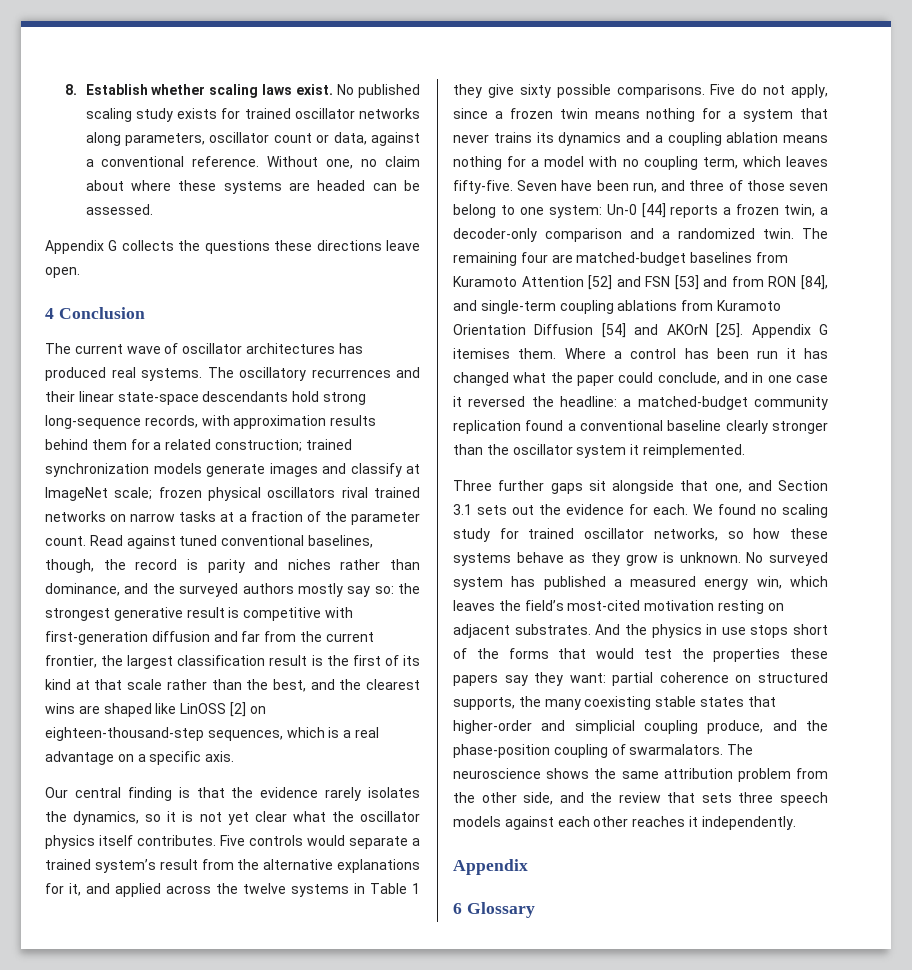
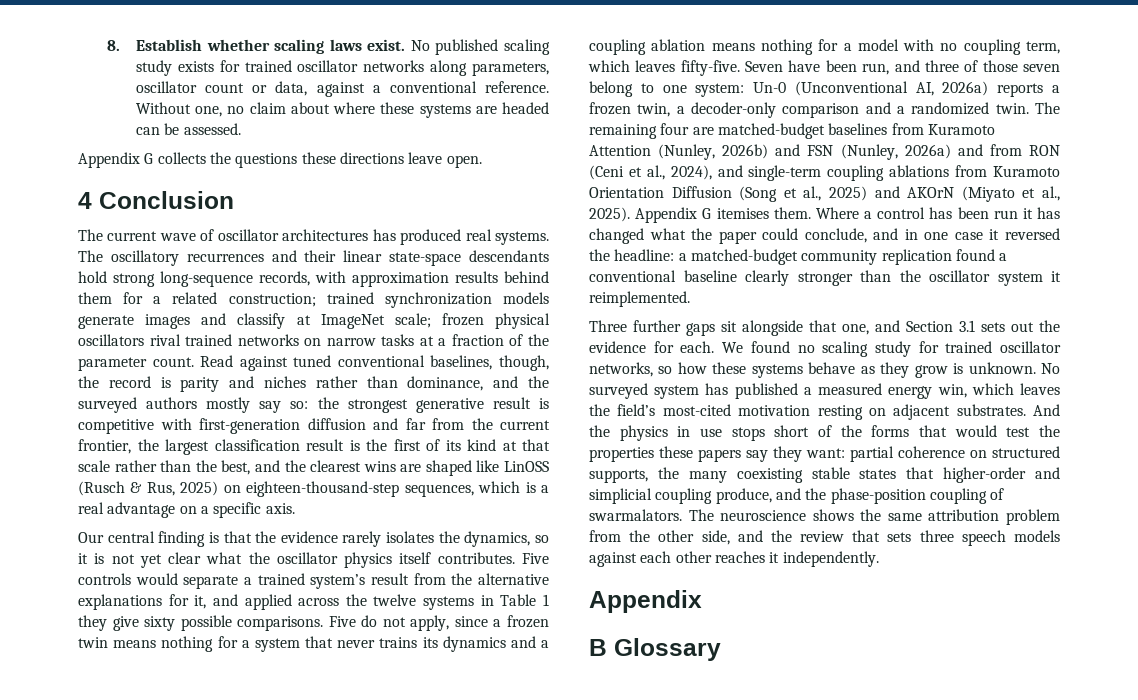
- the strongest generative result is competitive with first-generation diffusion and far from the current frontier, the largest classification result is the first of its kind at that scale rather than the best, and the clearest wins are shaped like LinOSS [2] on eighteen-thousand-step sequences, which is a real advantage on a specific axis.
+ the strongest generative result is competitive with first-generation diffusion and far from the current frontier, the largest classification result is the first of its kind at that scale rather than the best, and the clearest wins are shaped like LinOSS (Rusch & Rus, 2025) on eighteen-thousand-step sequences, which is a real advantage on a specific axis.
- Seven have been run, and three of those seven belong to one system: Un-0 [44] reports a frozen twin, a decoder-only comparison and a randomized twin.
+ Seven have been run, and three of those seven belong to one system: Un-0 (Unconventional AI, 2026a) reports a frozen twin, a decoder-only comparison and a randomized twin.
- The remaining four are matched-budget baselines from Kuramoto Attention [52] and FSN [53] and from RON [84], and single-term coupling ablations from Kuramoto Orientation Diffusion [54] and AKOrN [25].
+ The remaining four are matched-budget baselines from Kuramoto Attention (Nunley, 2026b) and FSN (Nunley, 2026a) and from RON (Ceni et al., 2024), and single-term coupling ablations from Kuramoto Orientation Diffusion (Song et al., 2025) and AKOrN (Miyato et al., 2025).
- 6 Glossary
+ B Glossary

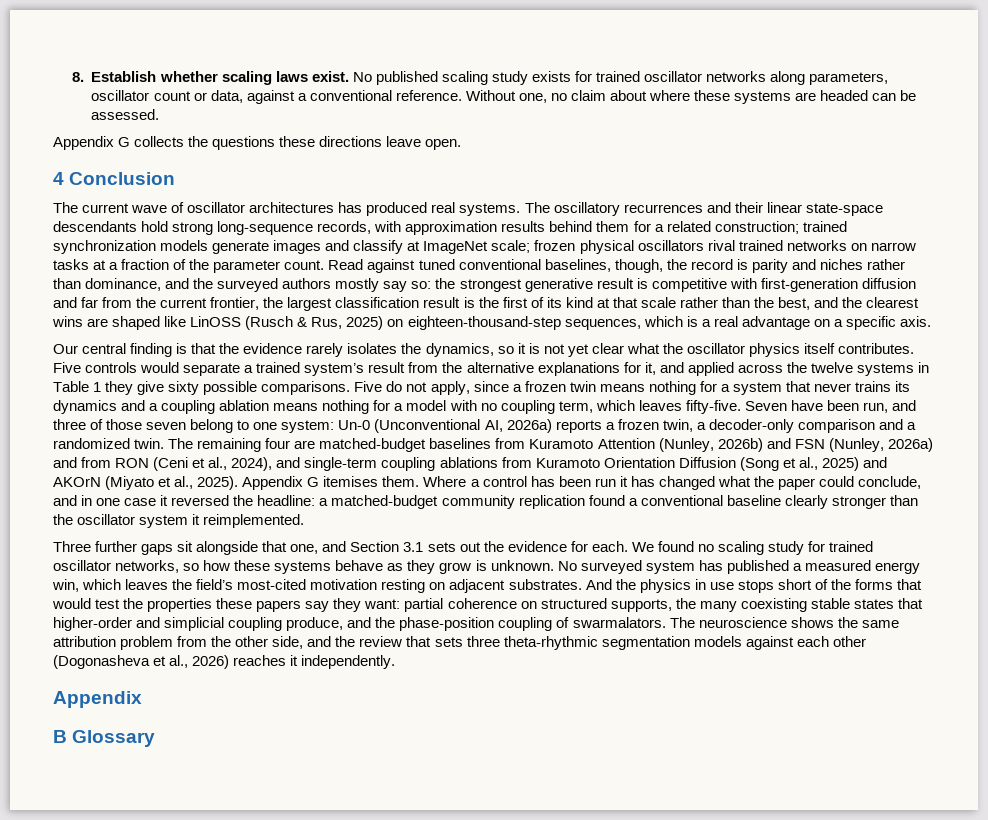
- The neuroscience shows the same attribution problem from the other side, and the review that sets three speech models against each other reaches it independently.
+ The neuroscience shows the same attribution problem from the other side, and the review that sets three theta-rhythmic segmentation models against each other (Dogonasheva et al., 2026) reaches it independently.

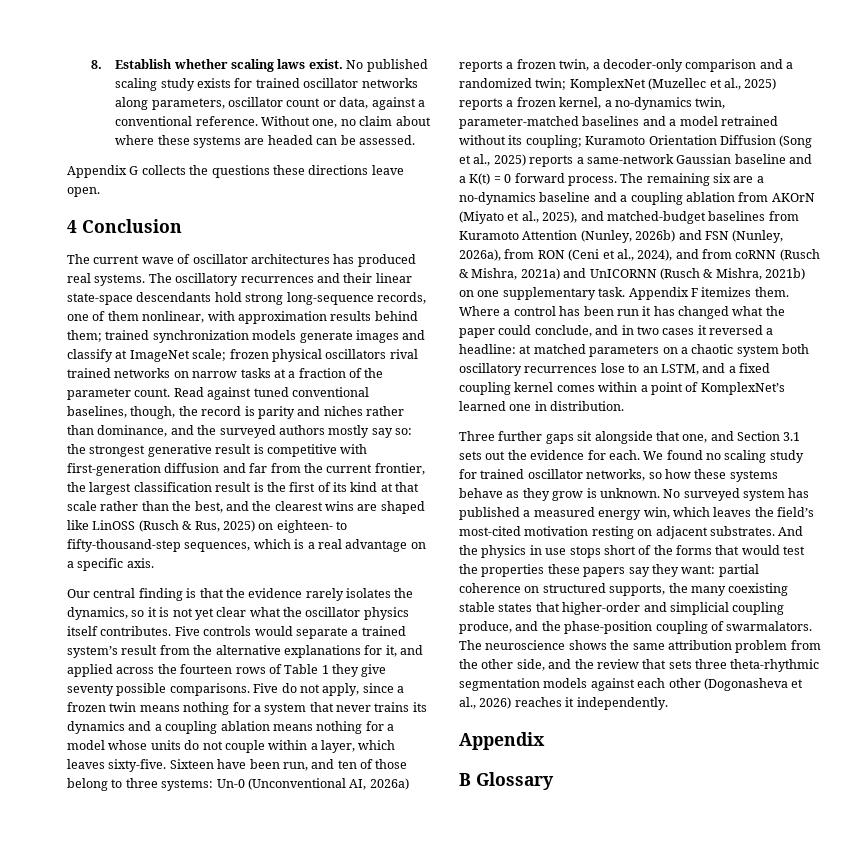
- The oscillatory recurrences and their linear state-space descendants hold strong long-sequence records, with approximation results behind them for a related construction; trained synchronization models generate images and classify at ImageNet scale; frozen physical oscillators rival trained networks on narrow tasks at a fraction of the parameter count.
+ The oscillatory recurrences and their linear state-space descendants hold strong long-sequence records, one of them nonlinear, with approximation results behind them; trained synchronization models generate images and classify at ImageNet scale; frozen physical oscillators rival trained networks on narrow tasks at a fraction of the parameter count.
- the strongest generative result is competitive with first-generation diffusion and far from the current frontier, the largest classification result is the first of its kind at that scale rather than the best, and the clearest wins are shaped like LinOSS (Rusch & Rus, 2025) on eighteen-thousand-step sequences, which is a real advantage on a specific axis.
+ the strongest generative result is competitive with first-generation diffusion and far from the current frontier, the largest classification result is the first of its kind at that scale rather than the best, and the clearest wins are shaped like LinOSS (Rusch & Rus, 2025) on eighteen- to fifty-thousand-step sequences, which is a real advantage on a specific axis.
- Five controls would separate a trained system’s result from the alternative explanations for it, and applied across the twelve systems in Table 1 they give sixty possible comparisons.
+ Five controls would separate a trained system’s result from the alternative explanations for it, and applied across the fourteen rows of Table 1 they give seventy possible comparisons.
- Five do not apply, since a frozen twin means nothing for a system that never trains its dynamics and a coupling ablation means nothing for a model with no coupling term, which leaves fifty-five. Seven have been run, and three of those seven belong to one system:
+ Five do not apply, since a frozen twin means nothing for a system that never trains its dynamics and a coupling ablation means nothing for a model whose units do not couple within a layer, which leaves sixty-five. Sixteen have been run, and ten of those belong to three systems:
- Un-0 (Unconventional AI, 2026a) reports a frozen twin, a decoder-only comparison and a randomized twin. The remaining four are matched-budget baselines from Kuramoto Attention (Nunley, 2026b) and FSN (Nunley, 2026a) and from RON (Ceni et al., 2024), and single-term coupling ablations from Kuramoto Orientation Diffusion (Song et al., 2025) and AKOrN (Miyato et al., 2025). Appendix G itemises them.
+ Un-0 (Unconventional AI, 2026a) reports a frozen twin, a decoder-only comparison and a randomized twin; KomplexNet (Muzellec et al., 2025) reports a frozen kernel, a no-dynamics twin, parameter-matched baselines and a model retrained without its coupling; Kuramoto Orientation Diffusion (Song et al., 2025) reports a same-network Gaussian baseline and a K(t) = 0 forward process. The remaining six are a no-dynamics baseline and a coupling ablation from AKOrN (Miyato et al., 2025), and matched-budget baselines from Kuramoto Attention (Nunley, 2026b) and FSN (Nunley, 2026a), from RON (Ceni et al., 2024), and from coRNN (Rusch & Mishra, 2021a) and UnICORNN (Rusch & Mishra, 2021b) on one supplementary task. Appendix F itemizes them.
- Where a control has been run it has changed what the paper could conclude, and in one case it reversed the headline: a matched-budget community replication found a conventional baseline clearly stronger than the oscillator system it reimplemented.
+ Where a control has been run it has changed what the paper could conclude, and in two cases it reversed a headline: at matched parameters on a chaotic system both oscillatory recurrences lose to an LSTM, and a fixed coupling kernel comes within a point of KomplexNet’s learned one in distribution.

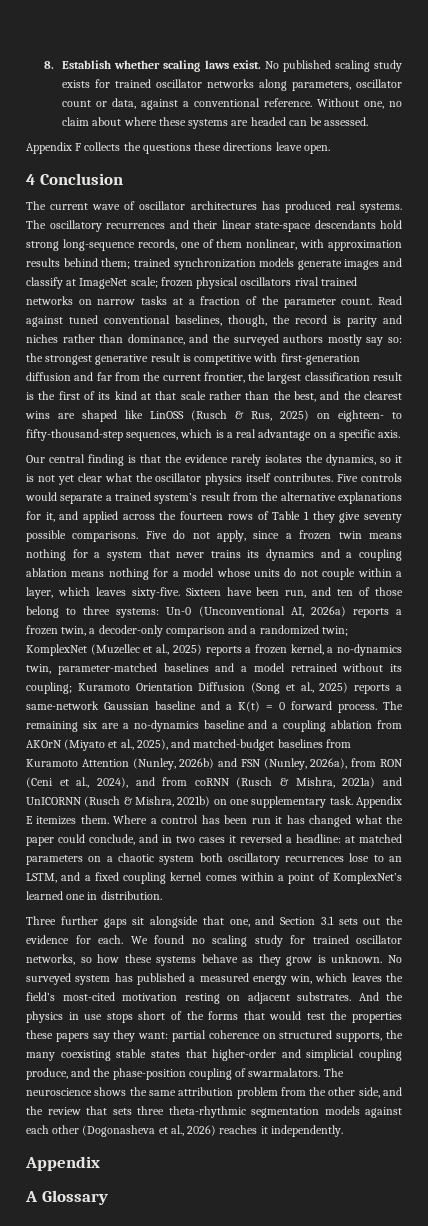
- Appendix G collects the questions these directions leave open.
+ Appendix F collects the questions these directions leave open.
- Appendix F itemizes them.
+ Appendix E itemizes them.
- B Glossary
+ A Glossary

